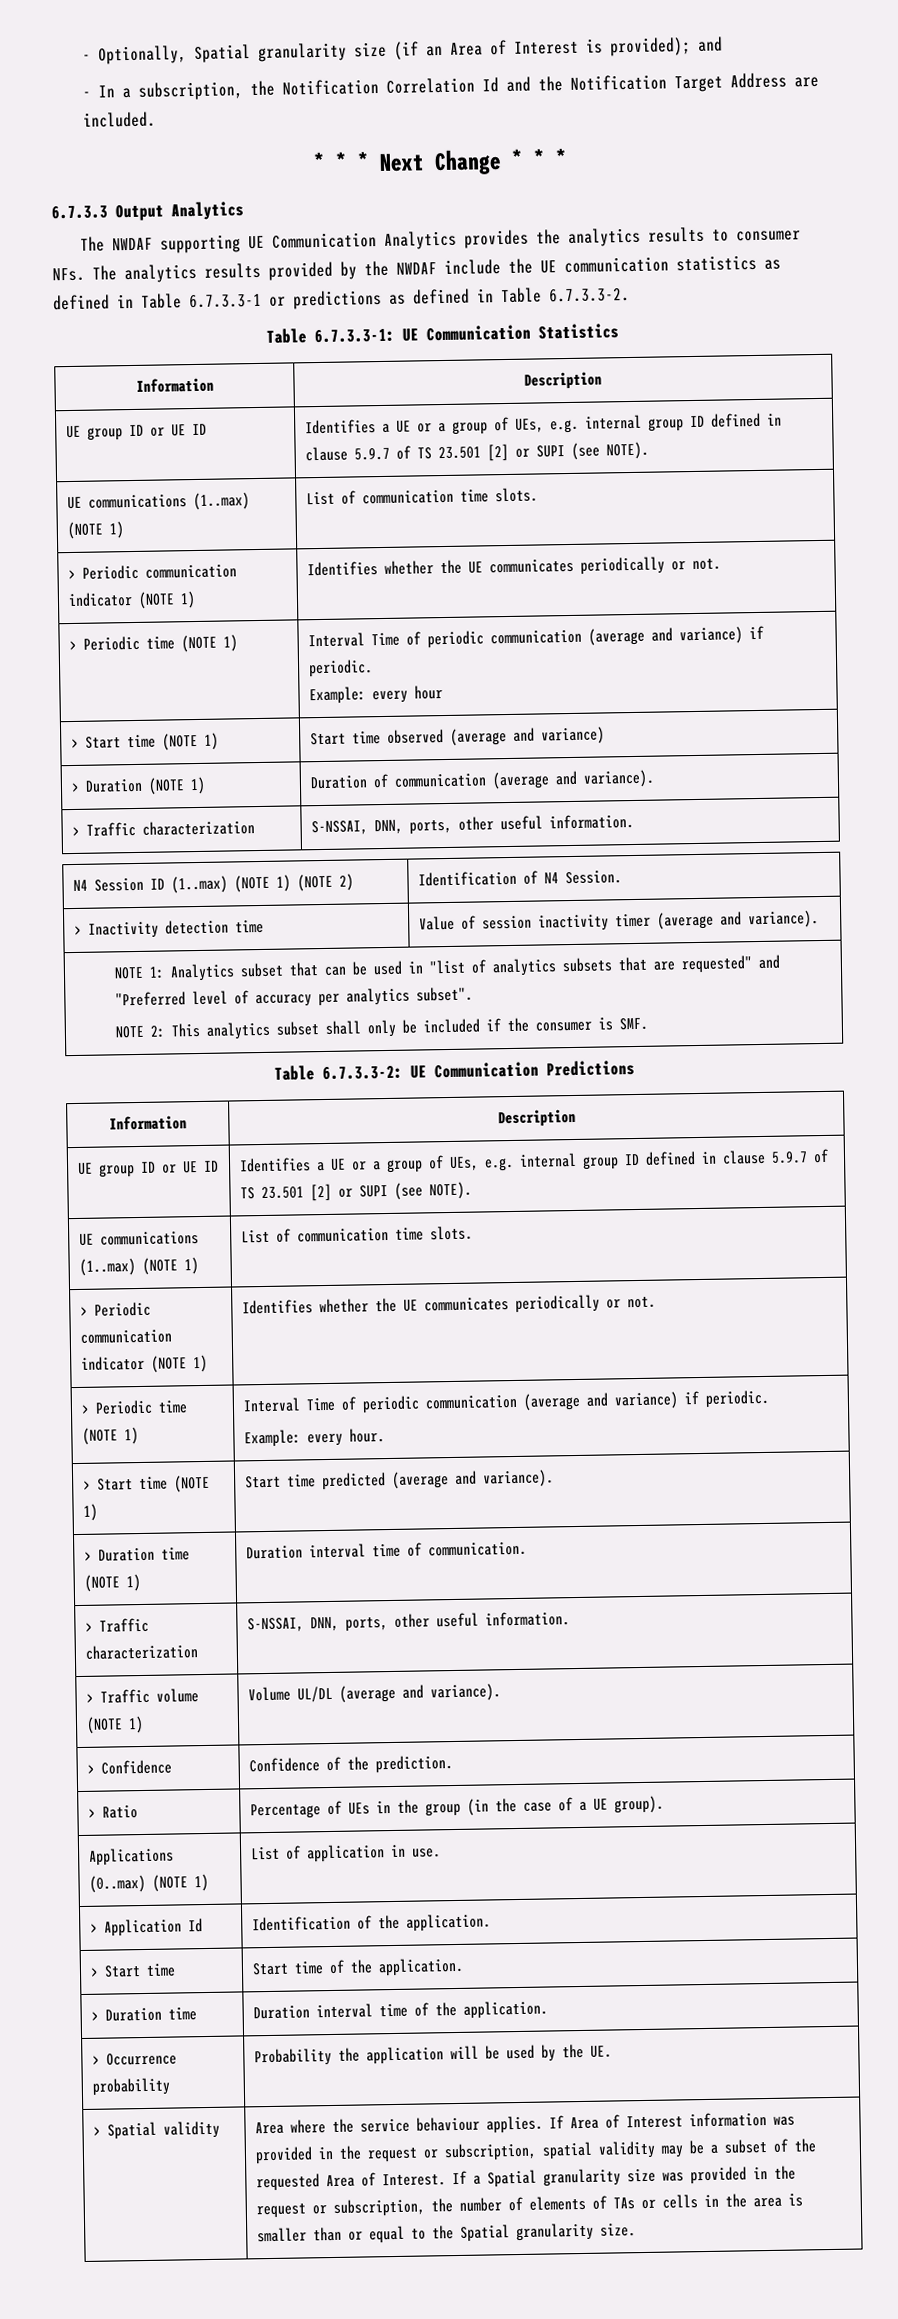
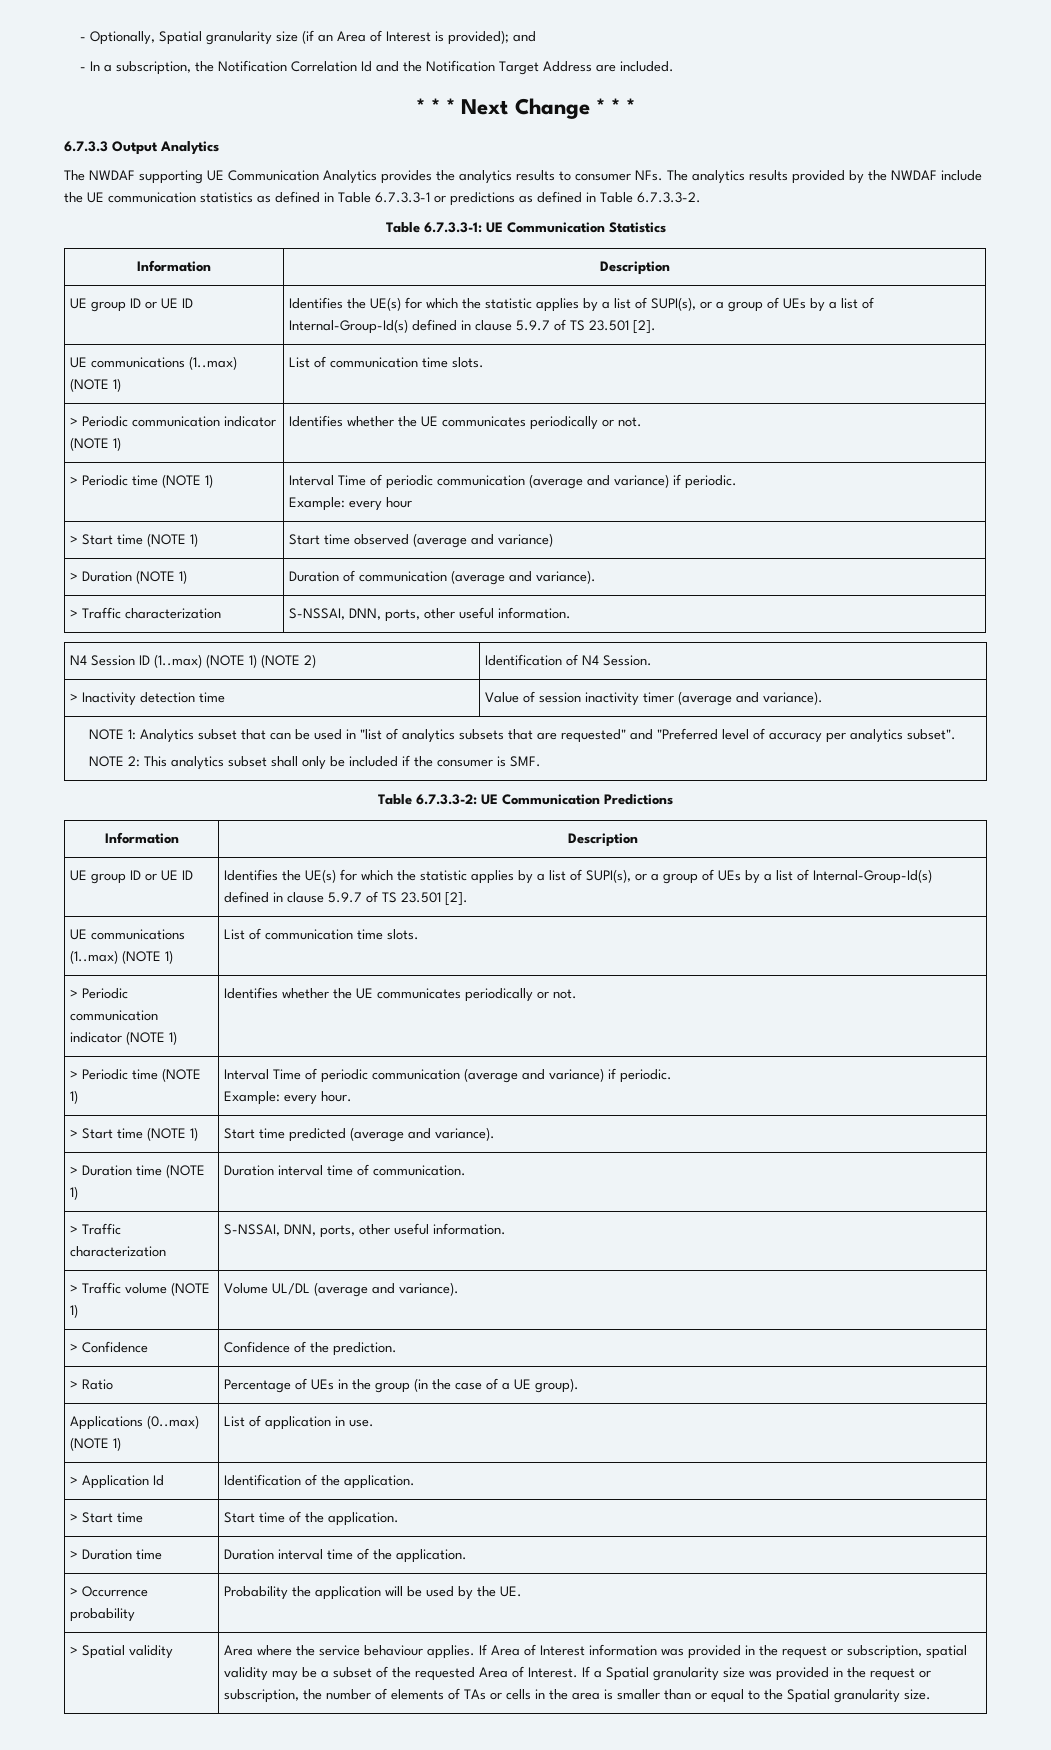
  Table 6.7.3.3-1: UE Communication Statistics
  Information | Description
- UE group ID or UE ID | Identifies a UE or a group of UEs, e.g. internal group ID defined in clause 5.9.7 of TS 23.501 [2] or SUPI (see NOTE).
+ UE group ID or UE ID | Identifies the UE(s) for which the statistic applies by a list of SUPI(s), or a group of UEs by a list of Internal-Group-Id(s) defined in clause 5.9.7 of TS 23.501 [2].
  Table 6.7.3.3-2: UE Communication Predictions
  Information | Description
- UE group ID or UE ID | Identifies a UE or a group of UEs, e.g. internal group ID defined in clause 5.9.7 of TS 23.501 [2] or SUPI (see NOTE).
+ UE group ID or UE ID | Identifies the UE(s) for which the statistic applies by a list of SUPI(s), or a group of UEs by a list of Internal-Group-Id(s) defined in clause 5.9.7 of TS 23.501 [2].

